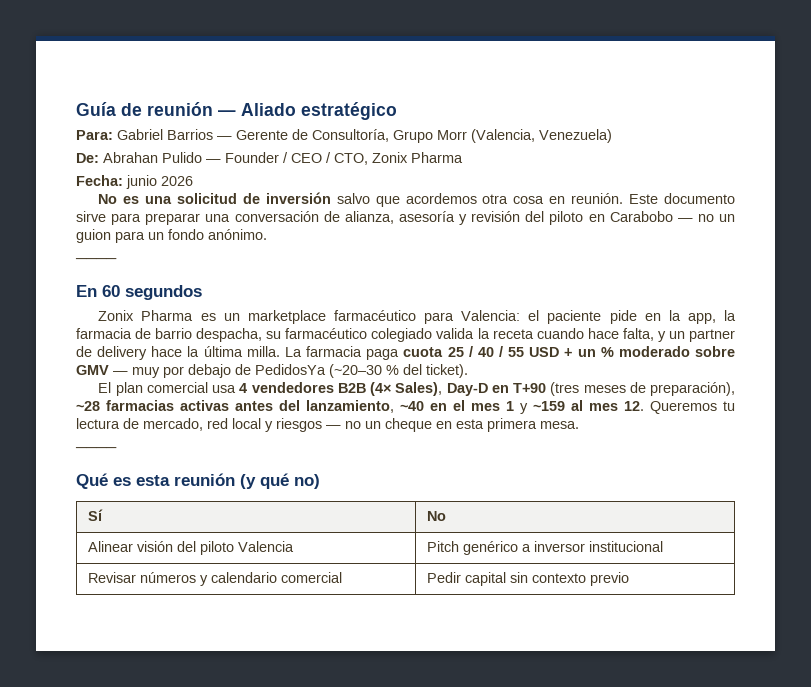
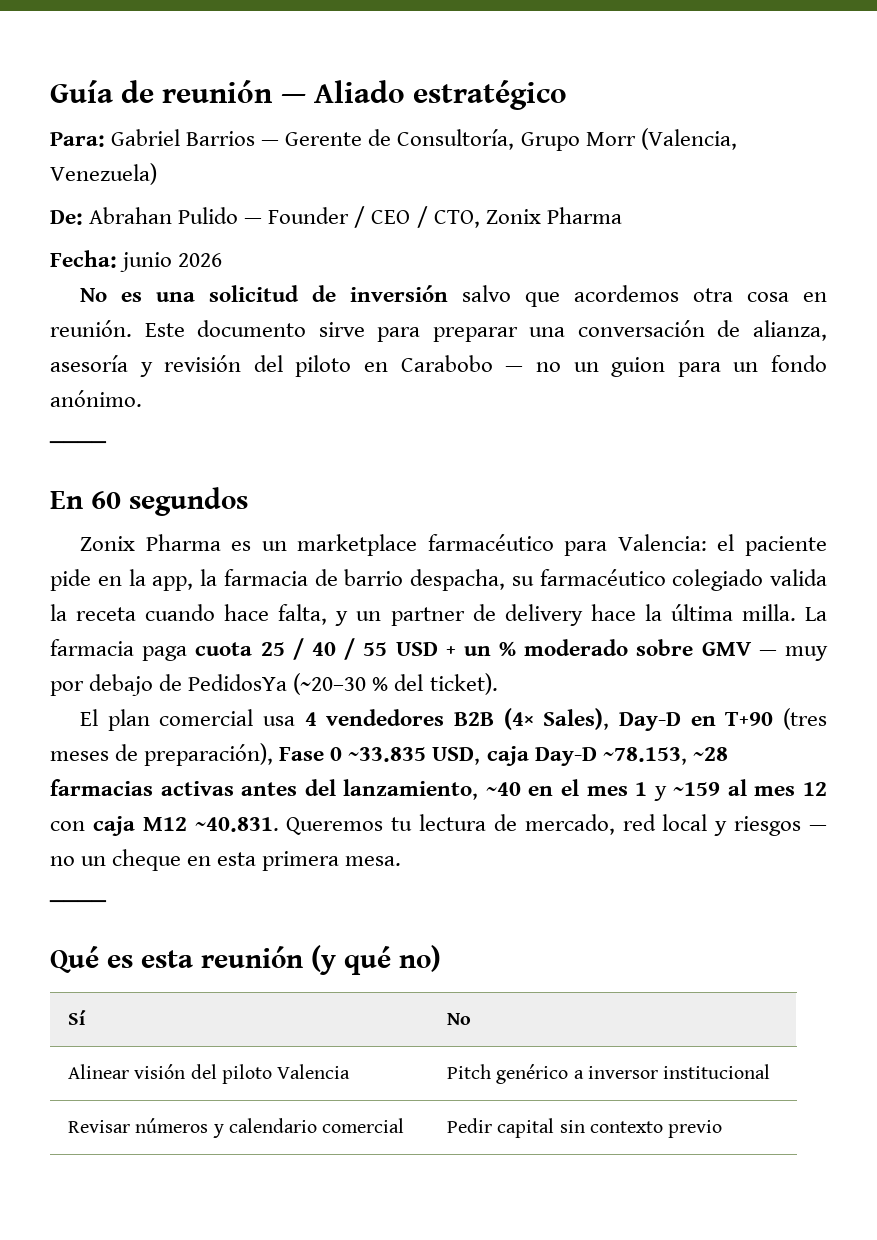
- El plan comercial usa 4 vendedores B2B (4× Sales), Day-D en T+90 (tres meses de preparación), ~28 farmacias activas antes del lanzamiento, ~40 en el mes 1 y ~159 al mes 12. Queremos tu lectura de mercado, red local y riesgos — no un cheque en esta primera mesa.
+ El plan comercial usa 4 vendedores B2B (4× Sales), Day-D en T+90 (tres meses de preparación), Fase 0 ~33.835 USD, caja Day-D ~78.153, ~28 farmacias activas antes del lanzamiento, ~40 en el mes 1 y ~159 al mes 12 con caja M12 ~40.831. Queremos tu lectura de mercado, red local y riesgos — no un cheque en esta primera mesa.

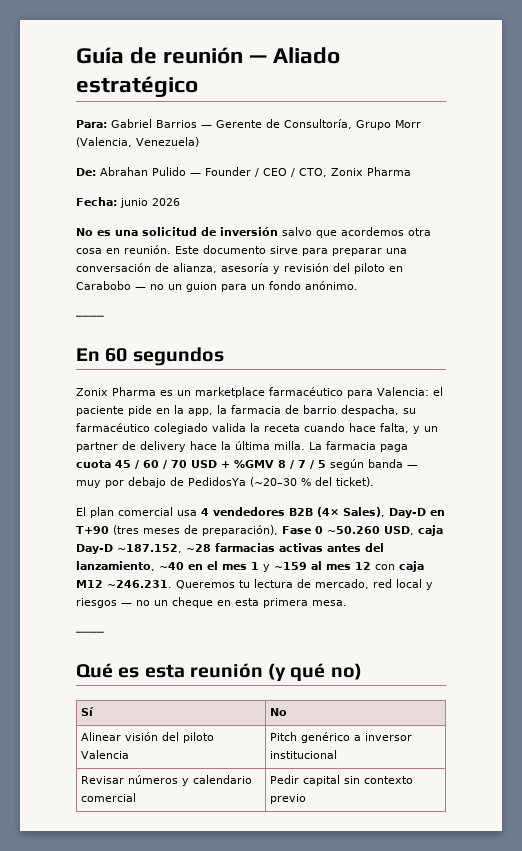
- La farmacia paga cuota 25 / 40 / 55 USD + un % moderado sobre GMV — muy por debajo de PedidosYa (~20–30 % del ticket).
+ La farmacia paga cuota 45 / 60 / 70 USD + %GMV 8 / 7 / 5 según banda — muy por debajo de PedidosYa (~20–30 % del ticket).
- El plan comercial usa 4 vendedores B2B (4× Sales), Day-D en T+90 (tres meses de preparación), Fase 0 ~33.835 USD, caja Day-D ~78.153, ~28 farmacias activas antes del lanzamiento, ~40 en el mes 1 y ~159 al mes 12 con caja M12 ~40.831. Queremos tu lectura de mercado, red local y riesgos — no un cheque en esta primera mesa.
+ El plan comercial usa 4 vendedores B2B (4× Sales), Day-D en T+90 (tres meses de preparación), Fase 0 ~50.260 USD, caja Day-D ~187.152, ~28 farmacias activas antes del lanzamiento, ~40 en el mes 1 y ~159 al mes 12 con caja M12 ~246.231. Queremos tu lectura de mercado, red local y riesgos — no un cheque en esta primera mesa.

